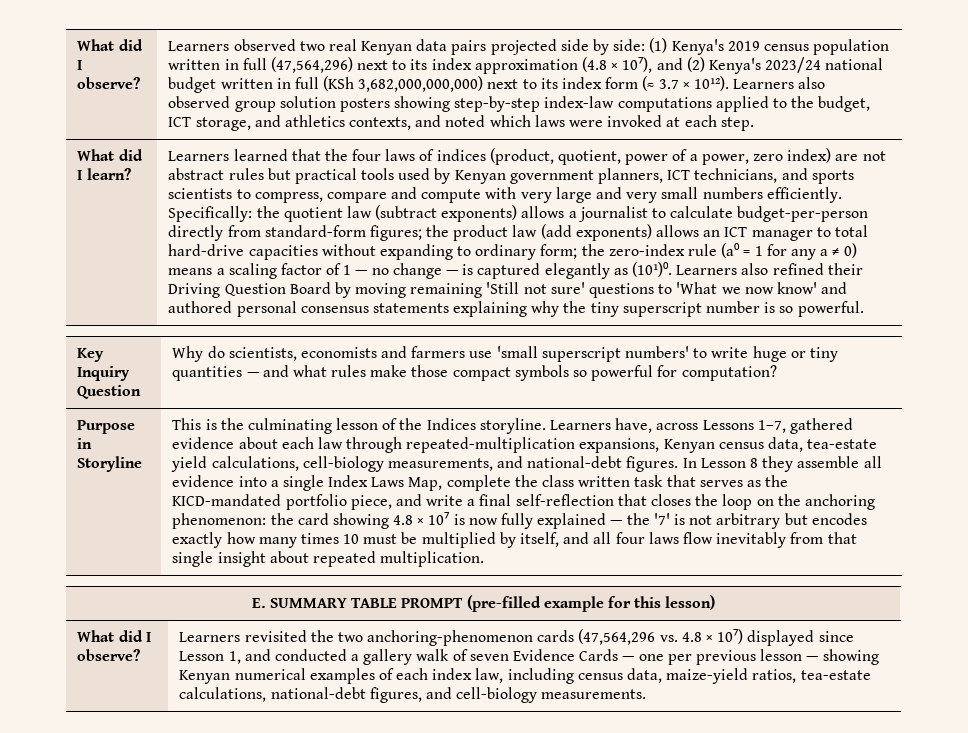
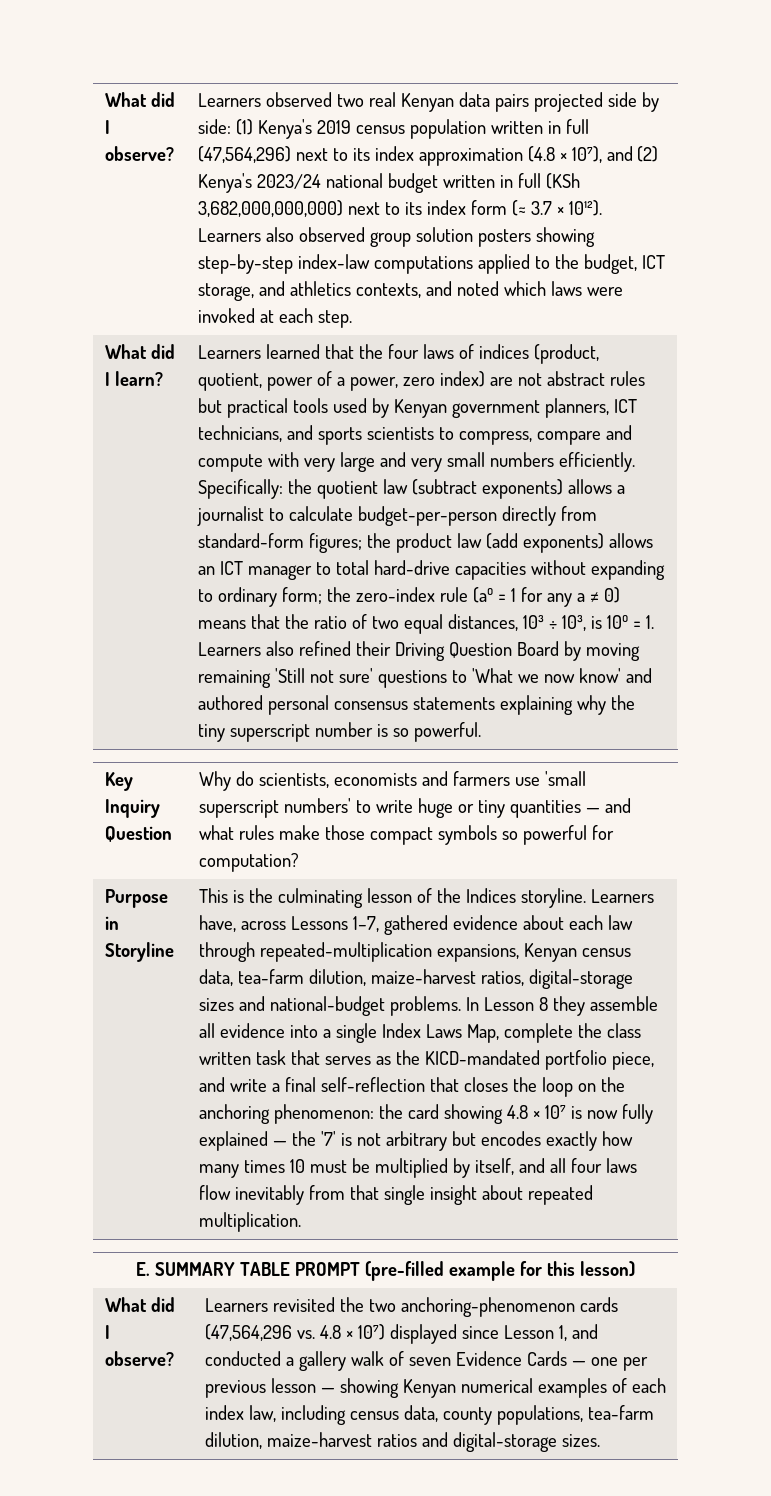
- the zero-index rule (a⁰ = 1 for any a ≠ 0) means a scaling factor of 1 — no change — is captured elegantly as (10¹)⁰. Learners also refined their Driving Question Board by moving remaining 'Still not sure' questions to 'What we now know' and authored personal consensus statements explaining why the tiny superscript number is so powerful.
+ the zero-index rule (a⁰ = 1 for any a ≠ 0) means that the ratio of two equal distances, 10³ ÷ 10³, is 10⁰ = 1. Learners also refined their Driving Question Board by moving remaining 'Still not sure' questions to 'What we now know' and authored personal consensus statements explaining why the tiny superscript number is so powerful.
- Learners have, across Lessons 1–7, gathered evidence about each law through repeated-multiplication expansions, Kenyan census data, tea-estate yield calculations, cell-biology measurements, and national-debt figures.
+ Learners have, across Lessons 1–7, gathered evidence about each law through repeated-multiplication expansions, Kenyan census data, tea-farm dilution, maize-harvest ratios, digital-storage sizes and national-budget problems.
- Learners revisited the two anchoring-phenomenon cards (47,564,296 vs. 4.8 × 10⁷) displayed since Lesson 1, and conducted a gallery walk of seven Evidence Cards — one per previous lesson — showing Kenyan numerical examples of each index law, including census data, maize-yield ratios, tea-estate calculations, national-debt figures, and cell-biology measurements.
+ Learners revisited the two anchoring-phenomenon cards (47,564,296 vs. 4.8 × 10⁷) displayed since Lesson 1, and conducted a gallery walk of seven Evidence Cards — one per previous lesson — showing Kenyan numerical examples of each index law, including census data, county populations, tea-farm dilution, maize-harvest ratios and digital-storage sizes.

